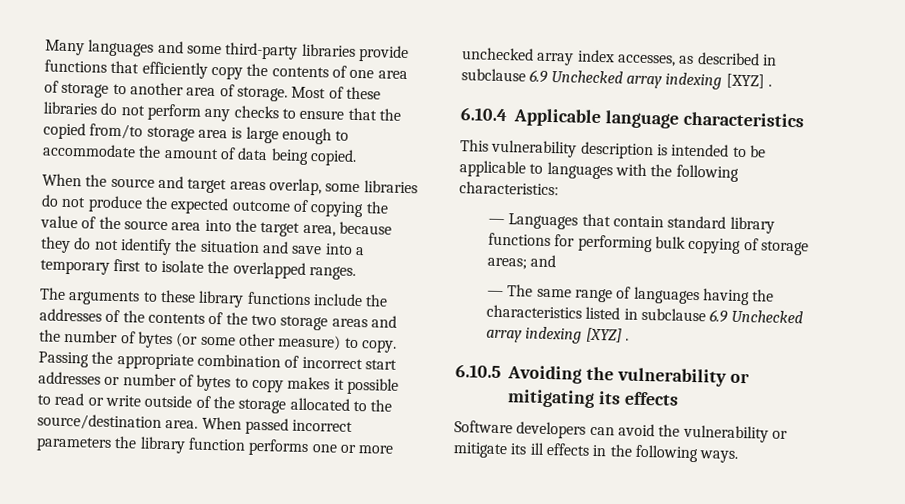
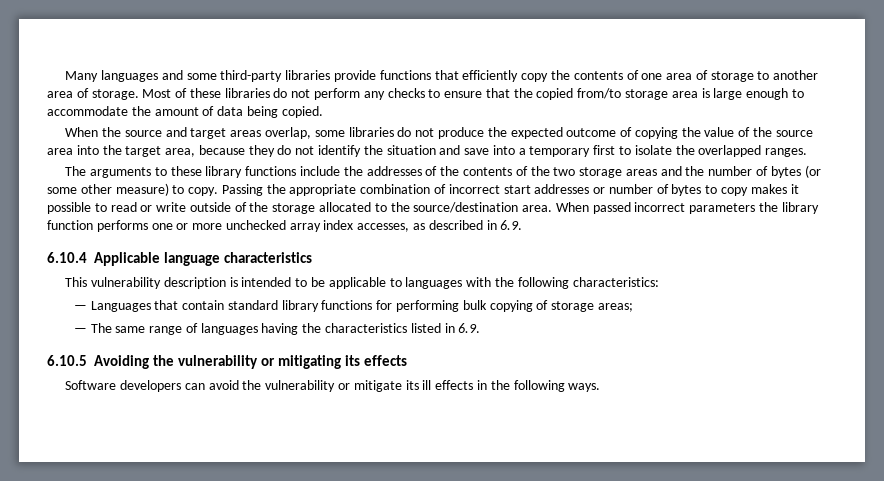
- When passed incorrect parameters the library function performs one or more unchecked array index accesses, as described in subclause 6.9 Unchecked array indexing [XYZ] .
+ When passed incorrect parameters the library function performs one or more unchecked array index accesses, as described in 6.9.
- — Languages that contain standard library functions for performing bulk copying of storage areas; and
+ — Languages that contain standard library functions for performing bulk copying of storage areas;
- — The same range of languages having the characteristics listed in subclause 6.9 Unchecked array indexing [XYZ] .
+ — The same range of languages having the characteristics listed in 6.9.

